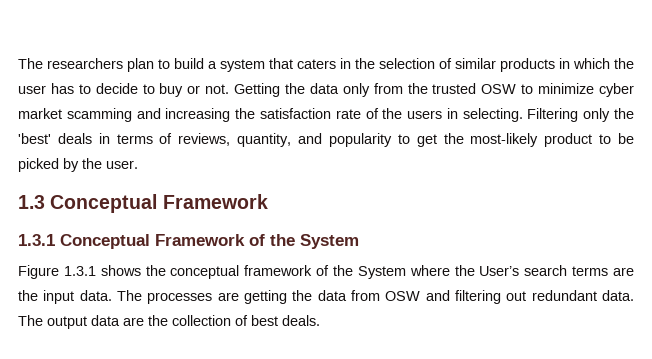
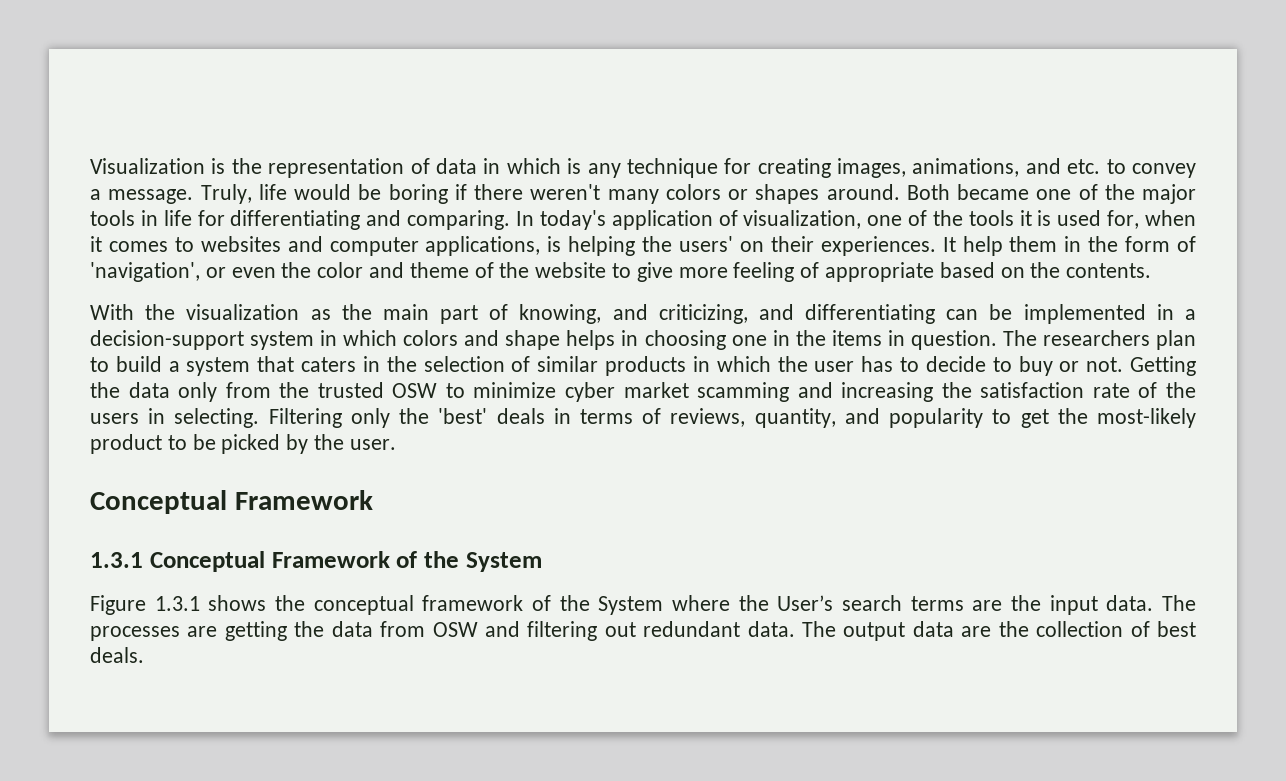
+ Visualization is the representation of data in which is any technique for creating images, animations, and etc. to convey a message. Truly, life would be boring if there weren't many colors or shapes around. Both became one of the major tools in life for differentiating and comparing. In today's application of visualization, one of the tools it is used for, when it comes to websites and computer applications, is helping the users' on their experiences. It help them in the form of 'navigation', or even the color and theme of the website to give more feeling of appropriate based on the contents.
+ With the visualization as the main part of knowing, and criticizing, and differentiating can be implemented in a decision-support system in which colors and shape helps in choosing one in the items in question.
  Filtering only the 'best' deals in terms of reviews, quantity, and popularity to get the most-likely product to be picked by the user.
- 1.3 Conceptual Framework
+ Conceptual Framework

